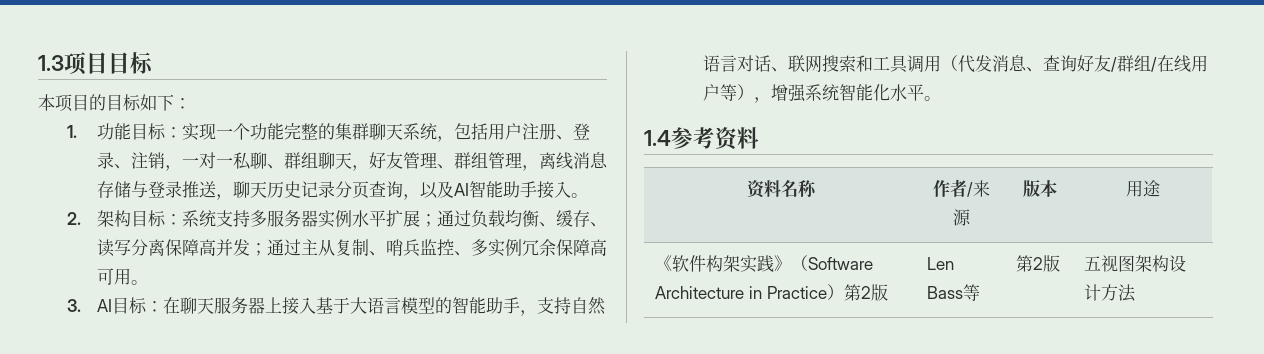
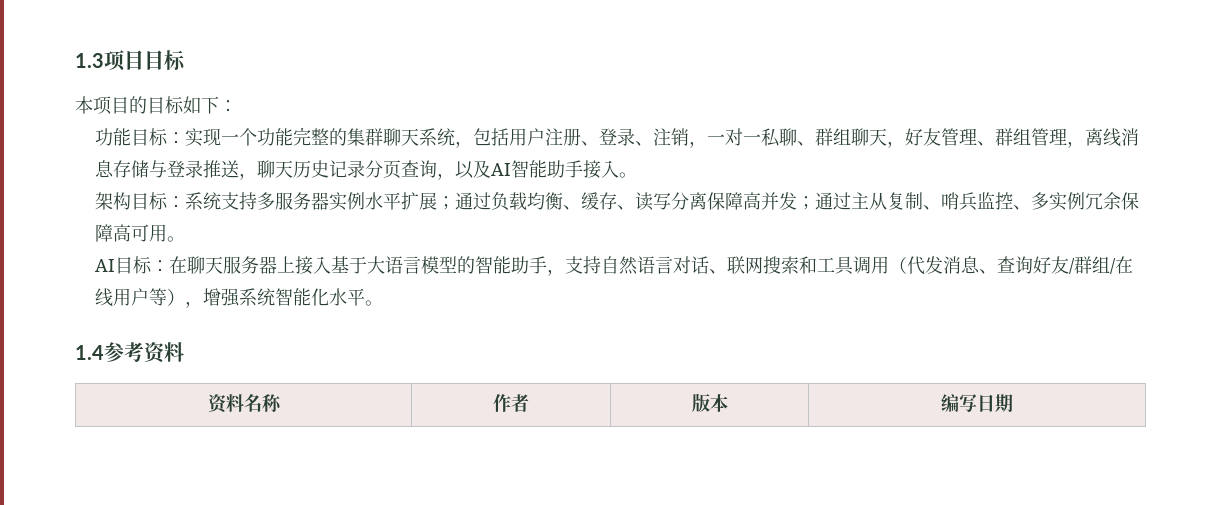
- 1.功能目标：实现一个功能完整的集群聊天系统，包括用户注册、登录、注销，一对一私聊、群组聊天，好友管理、群组管理，离线消息存储与登录推送，聊天历史记录分页查询，以及AI智能助手接入。
+ 功能目标：实现一个功能完整的集群聊天系统，包括用户注册、登录、注销，一对一私聊、群组聊天，好友管理、群组管理，离线消息存储与登录推送，聊天历史记录分页查询，以及AI智能助手接入。
- 2.架构目标：系统支持多服务器实例水平扩展；通过负载均衡、缓存、读写分离保障高并发；通过主从复制、哨兵监控、多实例冗余保障高可用。
+ 架构目标：系统支持多服务器实例水平扩展；通过负载均衡、缓存、读写分离保障高并发；通过主从复制、哨兵监控、多实例冗余保障高可用。
- 3. AI目标：在聊天服务器上接入基于大语言模型的智能助手，支持自然语言对话、联网搜索和工具调用（代发消息、查询好友/群组/在线用户等），增强系统智能化水平。
+ AI目标：在聊天服务器上接入基于大语言模型的智能助手，支持自然语言对话、联网搜索和工具调用（代发消息、查询好友/群组/在线用户等），增强系统智能化水平。
- 资料名称 | 作者/来源 | 版本 | 用途
- 《软件构架实践》（Software Architecture in Practice）第2版 | Len Bass等 | 第2版 | 五视图架构设计方法
+ 资料名称 | 作者 | 版本 | 编写日期

